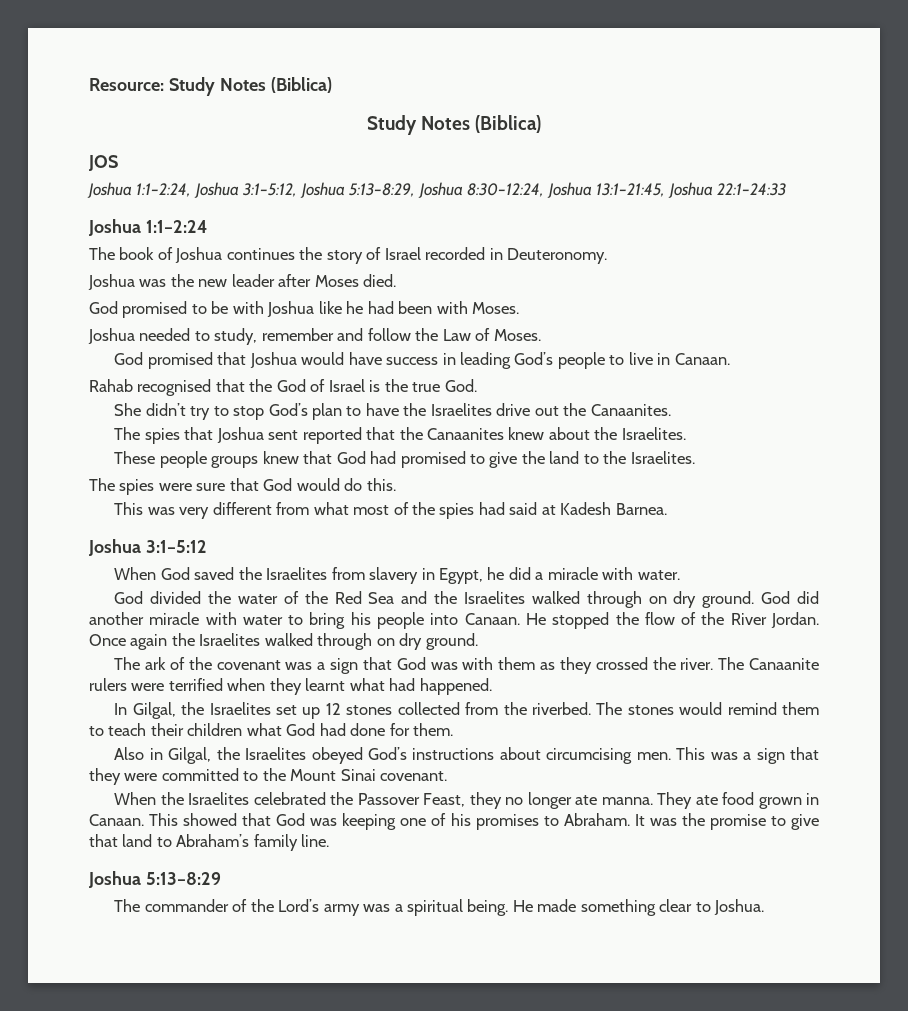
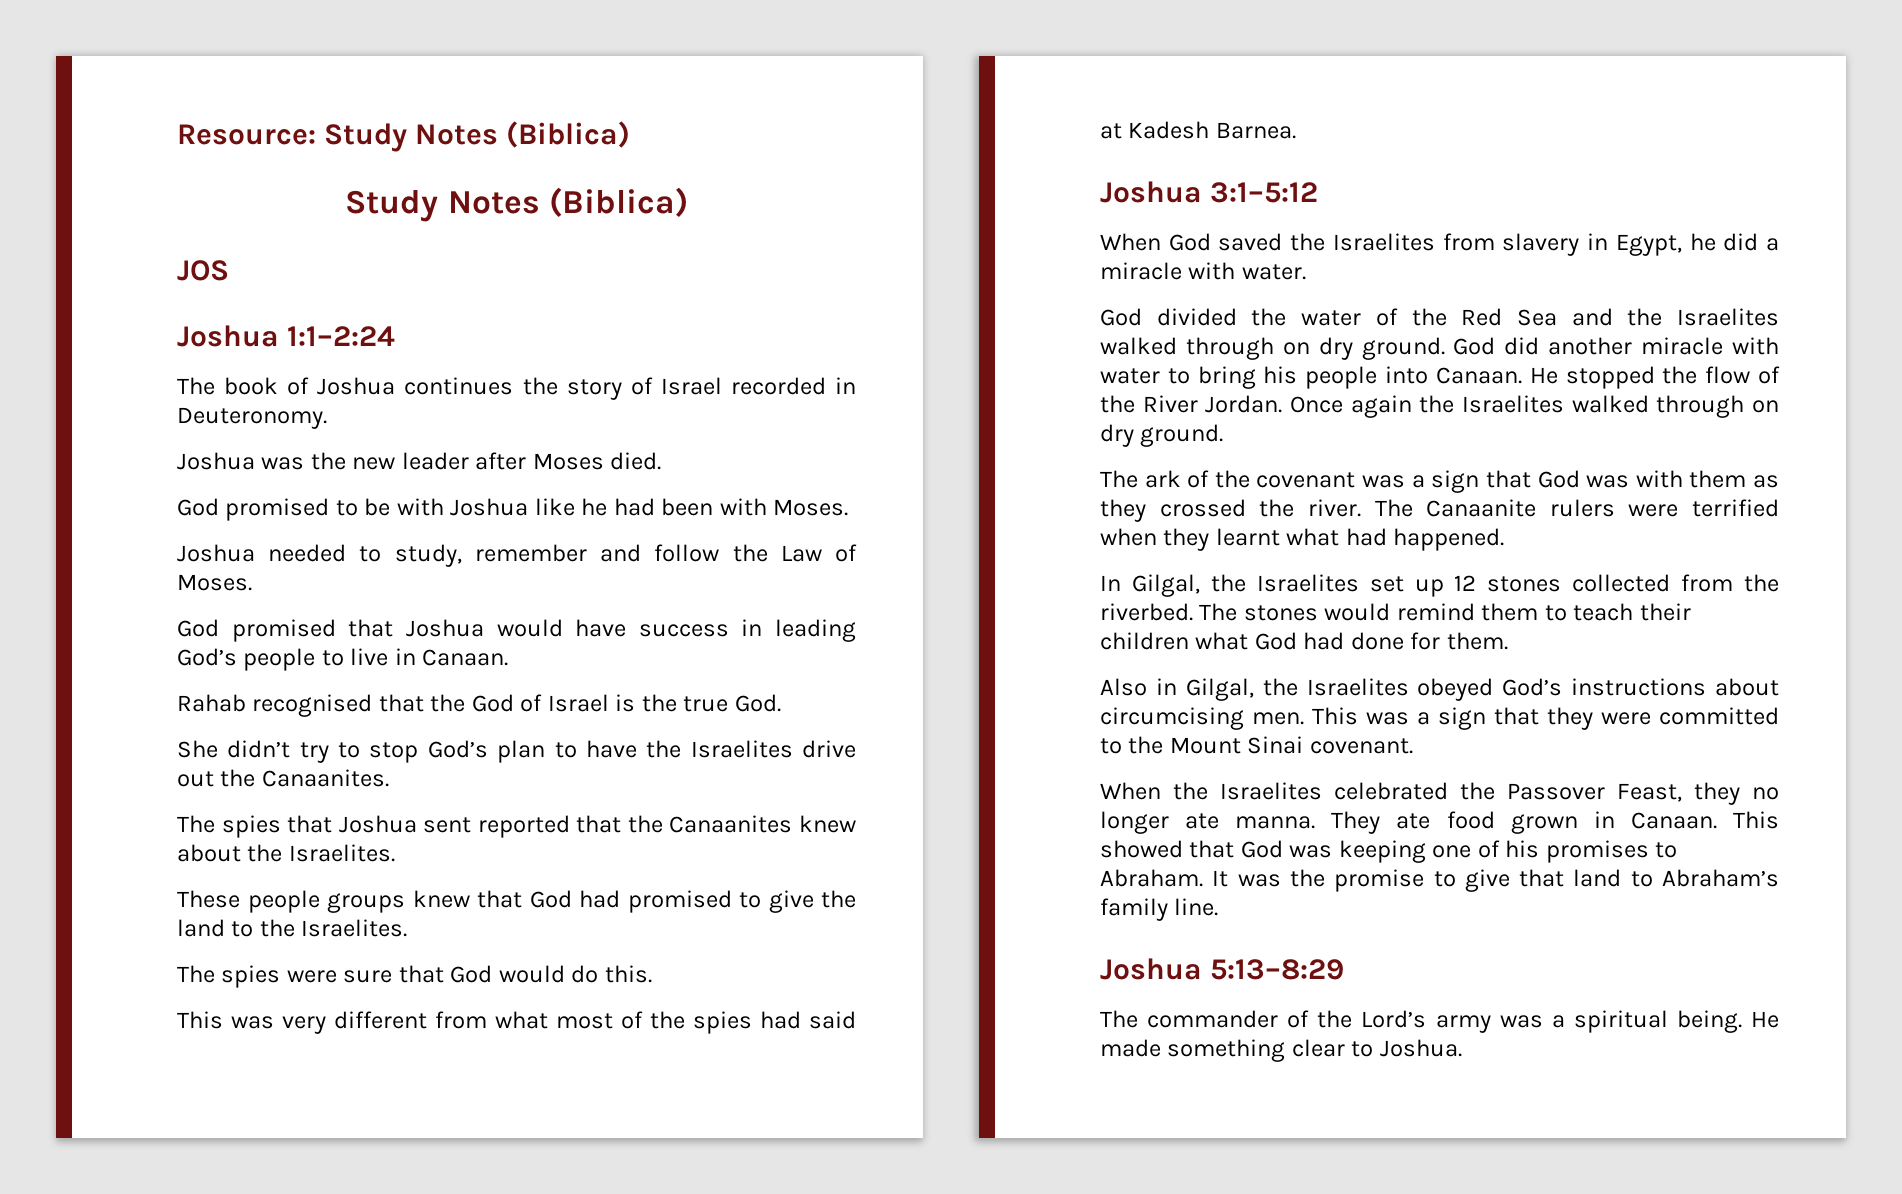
- Joshua 1:1–2:24, Joshua 3:1–5:12, Joshua 5:13–8:29, Joshua 8:30–12:24, Joshua 13:1–21:45, Joshua 22:1–24:33

